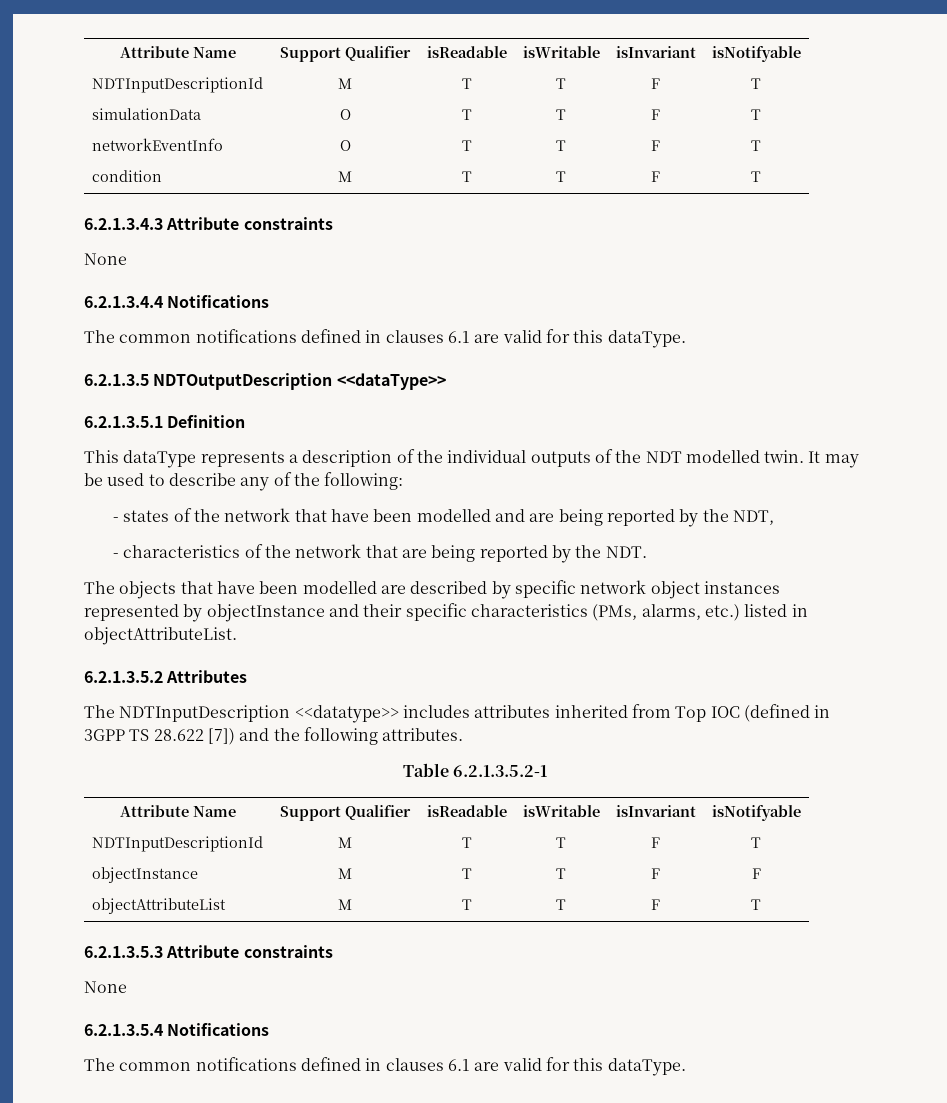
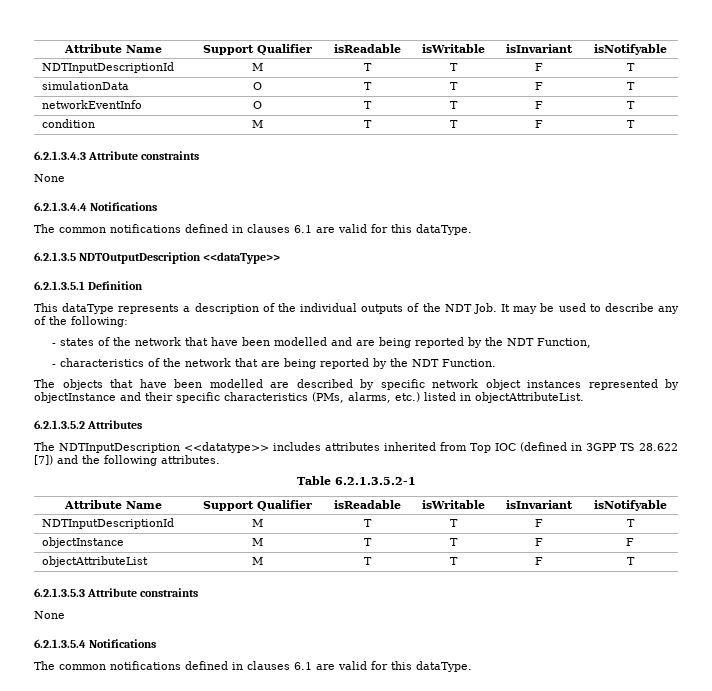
- This dataType represents a description of the individual outputs of the NDT modelled twin. It may be used to describe any of the following:
+ This dataType represents a description of the individual outputs of the NDT Job. It may be used to describe any of the following:
- - states of the network that have been modelled and are being reported by the NDT,
+ - states of the network that have been modelled and are being reported by the NDT Function,
- - characteristics of the network that are being reported by the NDT.
+ - characteristics of the network that are being reported by the NDT Function.

